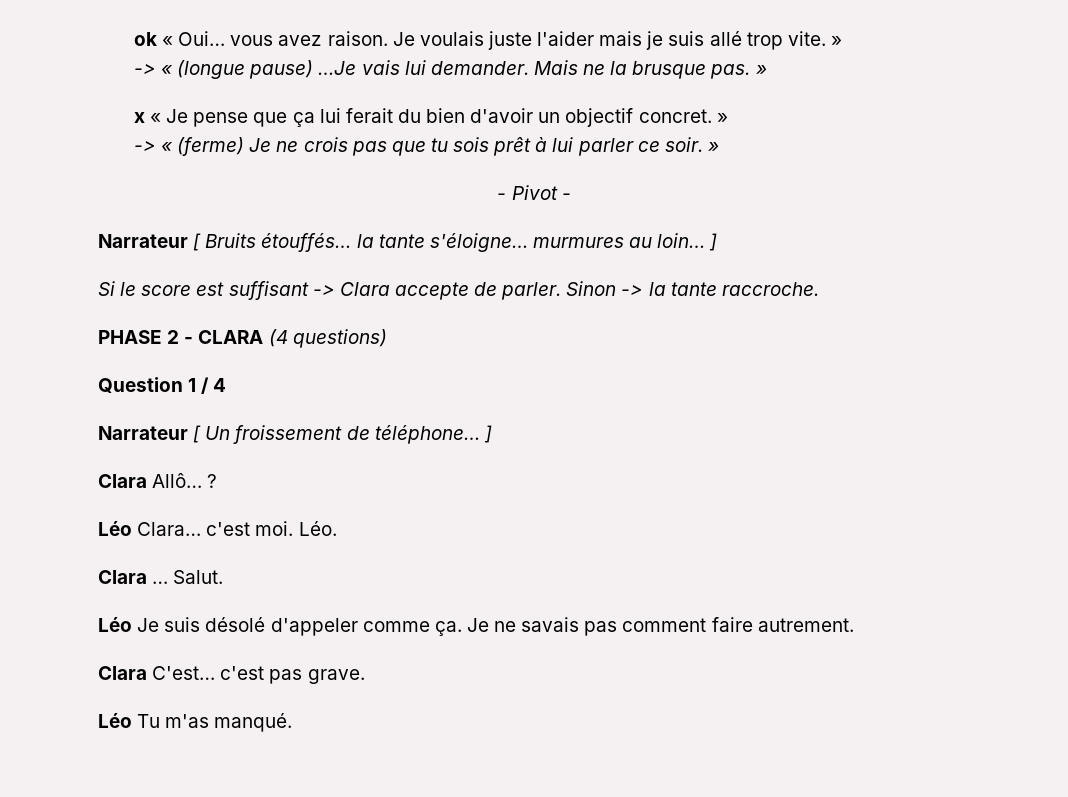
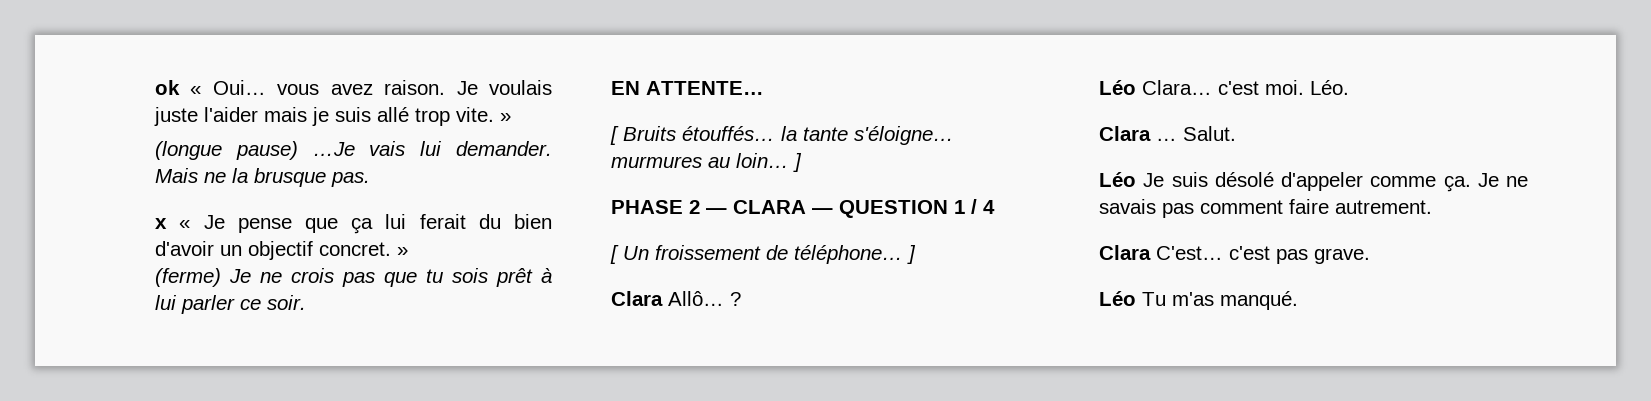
- -> « (longue pause) …Je vais lui demander.
+ (longue pause) …Je vais lui demander.
- Mais ne la brusque pas. »
+ Mais ne la brusque pas.
- -> « (ferme) Je ne crois pas que tu sois prêt à lui parler ce soir. »
- - Pivot -
- Narrateur [ Bruits étouffés… la tante s'éloigne… murmures au loin… ]
+ (ferme) Je ne crois pas que tu sois prêt à lui parler ce soir.
+ EN ATTENTE…
+ [ Bruits étouffés… la tante s'éloigne… murmures au loin… ]
- Si le score est suffisant -> Clara accepte de parler. Sinon -> la tante raccroche.
- PHASE 2 - CLARA (4 questions)
- Question 1 / 4
+ PHASE 2 — CLARA — QUESTION 1 / 4
- Narrateur [ Un froissement de téléphone… ]
+ [ Un froissement de téléphone… ]

